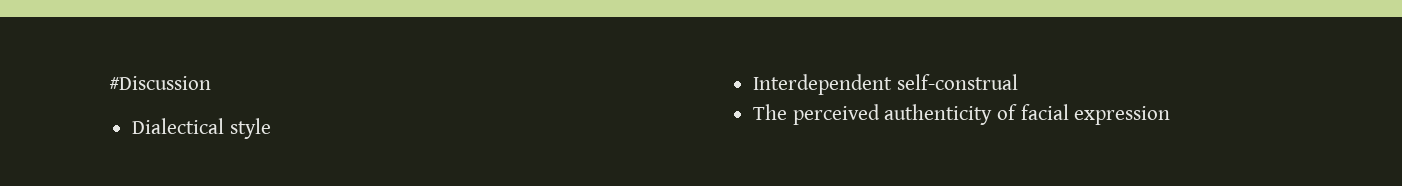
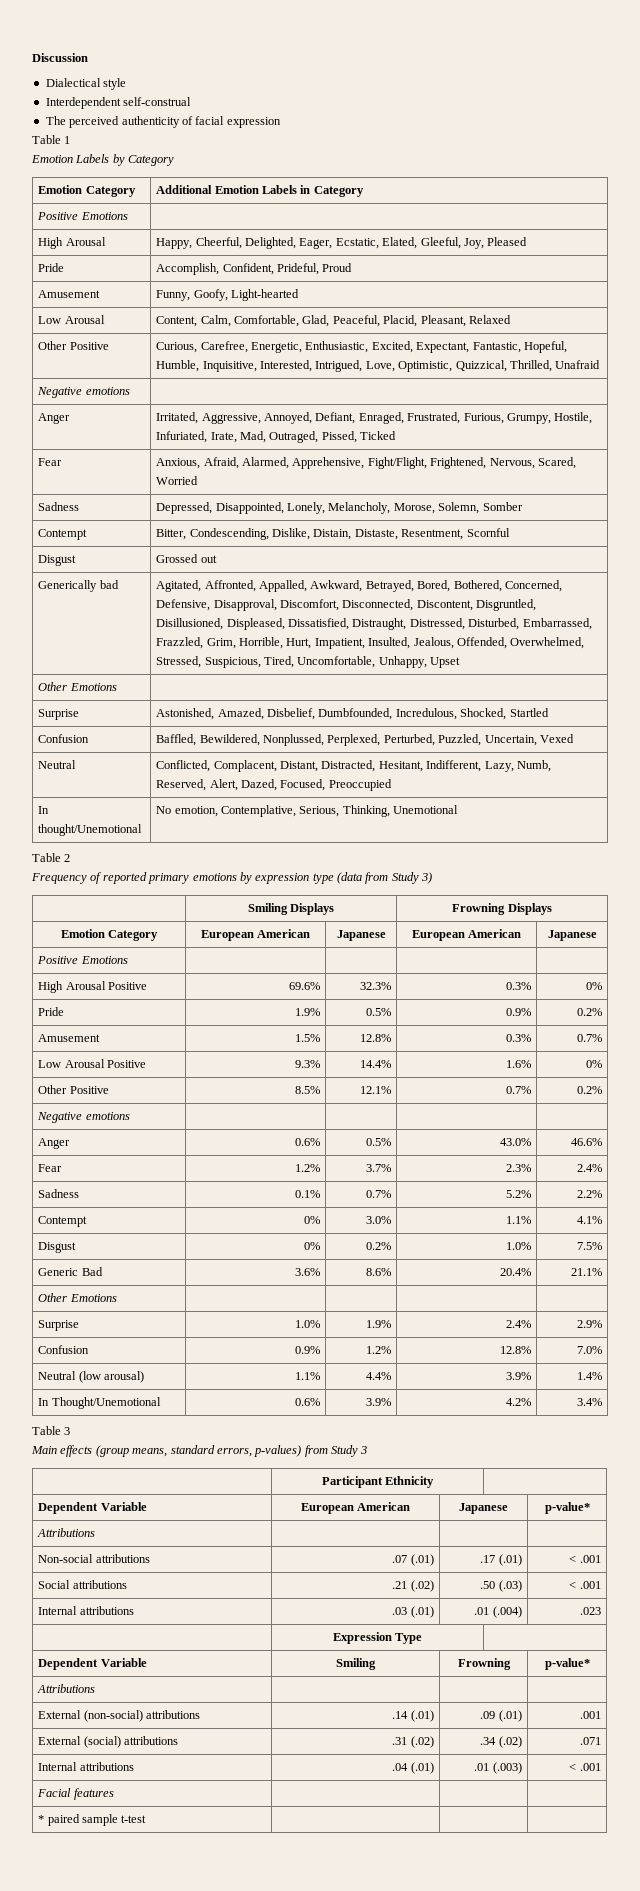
- #Discussion
+ Discussion
+ Table 1
+ Emotion Labels by Category
+ Emotion Category | Additional Emotion Labels in Category
+ Positive Emotions |
+ High Arousal | Happy, Cheerful, Delighted, Eager, Ecstatic, Elated, Gleeful, Joy, Pleased
+ Pride | Accomplish, Confident, Prideful, Proud
+ Amusement | Funny, Goofy, Light-hearted
+ Low Arousal | Content, Calm, Comfortable, Glad, Peaceful, Placid, Pleasant, Relaxed
+ Other Positive | Curious, Carefree, Energetic, Enthusiastic, Excited, Expectant, Fantastic, Hopeful, Humble, Inquisitive, Interested, Intrigued, Love, Optimistic, Quizzical, Thrilled, Unafraid
+ Negative emotions |
+ Anger | Irritated, Aggressive, Annoyed, Defiant, Enraged, Frustrated, Furious, Grumpy, Hostile, Infuriated, Irate, Mad, Outraged, Pissed, Ticked
+ Fear | Anxious, Afraid, Alarmed, Apprehensive, Fight/Flight, Frightened, Nervous, Scared, Worried
+ Sadness | Depressed, Disappointed, Lonely, Melancholy, Morose, Solemn, Somber
+ Contempt | Bitter, Condescending, Dislike, Distain, Distaste, Resentment, Scornful
+ Disgust | Grossed out
+ Generically bad | Agitated, Affronted, Appalled, Awkward, Betrayed, Bored, Bothered, Concerned, Defensive, Disapproval, Discomfort, Disconnected, Discontent, Disgruntled, Disillusioned, Displeased, Dissatisfied, Distraught, Distressed, Disturbed, Embarrassed, Frazzled, Grim, Horrible, Hurt, Impatient, Insulted, Jealous, Offended, Overwhelmed, Stressed, Suspicious, Tired, Uncomfortable, Unhappy, Upset
+ Other Emotions |
+ Surprise | Astonished, Amazed, Disbelief, Dumbfounded, Incredulous, Shocked, Startled
+ Confusion | Baffled, Bewildered, Nonplussed, Perplexed, Perturbed, Puzzled, Uncertain, Vexed
+ Neutral | Conflicted, Complacent, Distant, Distracted, Hesitant, Indifferent, Lazy, Numb, Reserved, Alert, Dazed, Focused, Preoccupied
+ In thought/Unemotional | No emotion, Contemplative, Serious, Thinking, Unemotional
+ Table 2
+ Frequency of reported primary emotions by expression type (data from Study 3)
+ | Smiling Displays | Frowning Displays
+ Emotion Category | European American | Japanese | European American | Japanese
+ Positive Emotions | | | |
+ High Arousal Positive | 69.6% | 32.3% | 0.3% | 0%
+ Pride | 1.9% | 0.5% | 0.9% | 0.2%
+ Amusement | 1.5% | 12.8% | 0.3% | 0.7%
+ Low Arousal Positive | 9.3% | 14.4% | 1.6% | 0%
+ Other Positive | 8.5% | 12.1% | 0.7% | 0.2%
+ Negative emotions | | | |
+ Anger | 0.6% | 0.5% | 43.0% | 46.6%
+ Fear | 1.2% | 3.7% | 2.3% | 2.4%
+ Sadness | 0.1% | 0.7% | 5.2% | 2.2%
+ Contempt | 0% | 3.0% | 1.1% | 4.1%
+ Disgust | 0% | 0.2% | 1.0% | 7.5%
+ Generic Bad | 3.6% | 8.6% | 20.4% | 21.1%
+ Other Emotions | | | |
+ Surprise | 1.0% | 1.9% | 2.4% | 2.9%
+ Confusion | 0.9% | 1.2% | 12.8% | 7.0%
+ Neutral (low arousal) | 1.1% | 4.4% | 3.9% | 1.4%
+ In Thought/Unemotional | 0.6% | 3.9% | 4.2% | 3.4%
+ Table 3
+ Main effects (group means, standard errors, p-values) from Study 3
+ | Participant Ethnicity |
+ Dependent Variable | European American | Japanese | p-value*
+ Attributions | | |
+ Non-social attributions | .07 (.01) | .17 (.01) | < .001
+ Social attributions | .21 (.02) | .50 (.03) | < .001
+ Internal attributions | .03 (.01) | .01 (.004) | .023
+ | Expression Type |
+ Dependent Variable | Smiling | Frowning | p-value*
+ Attributions | | |
+ External (non-social) attributions | .14 (.01) | .09 (.01) | .001
+ External (social) attributions | .31 (.02) | .34 (.02) | .071
+ Internal attributions | .04 (.01) | .01 (.003) | < .001
+ Facial features | | |
+ * paired sample t-test | | |

